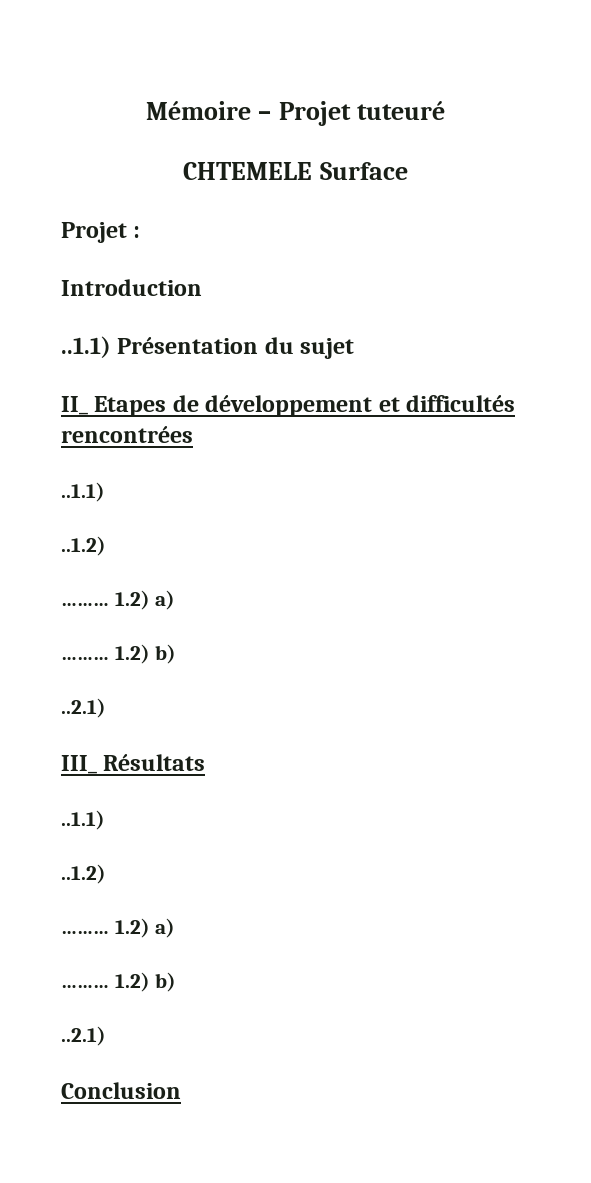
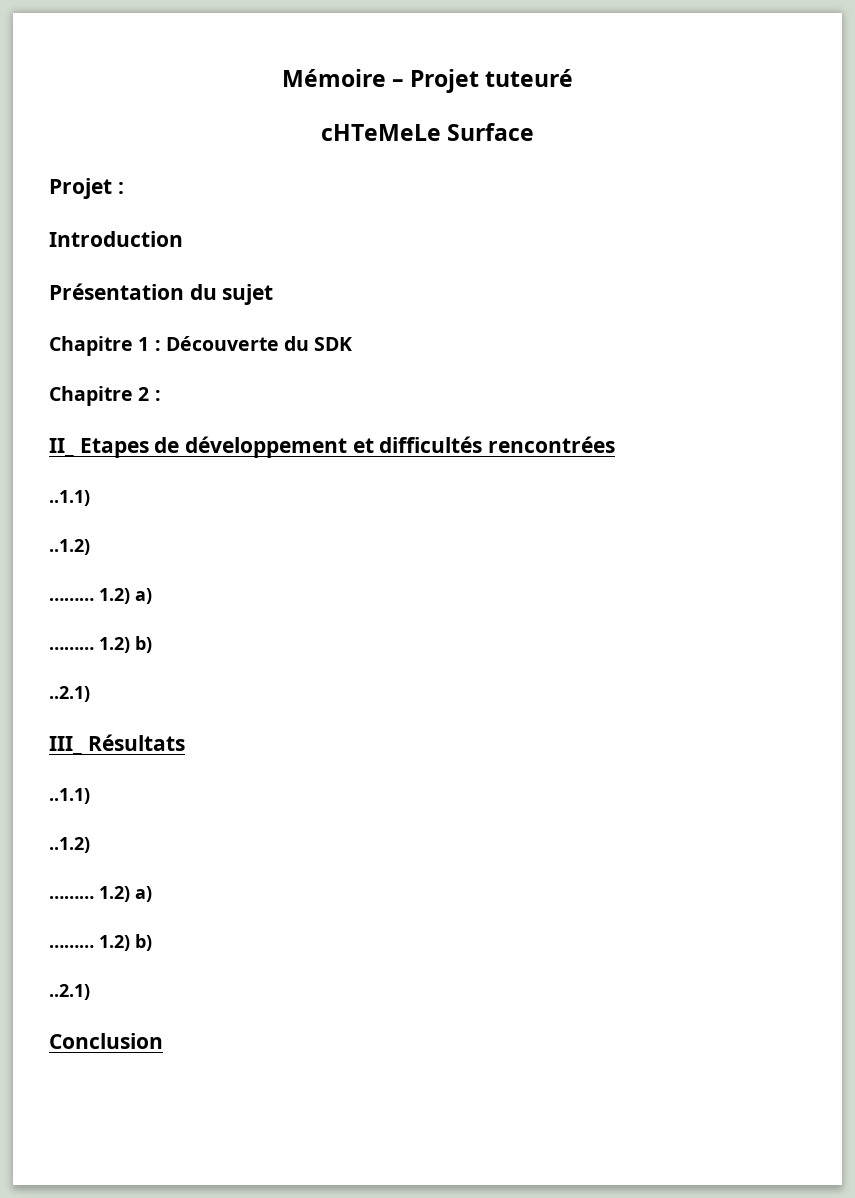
- CHTEMELE Surface
+ cHTeMeLe Surface
- ..1.1) Présentation du sujet
+ Présentation du sujet
+ Chapitre 1 : Découverte du SDK
+ Chapitre 2 :

